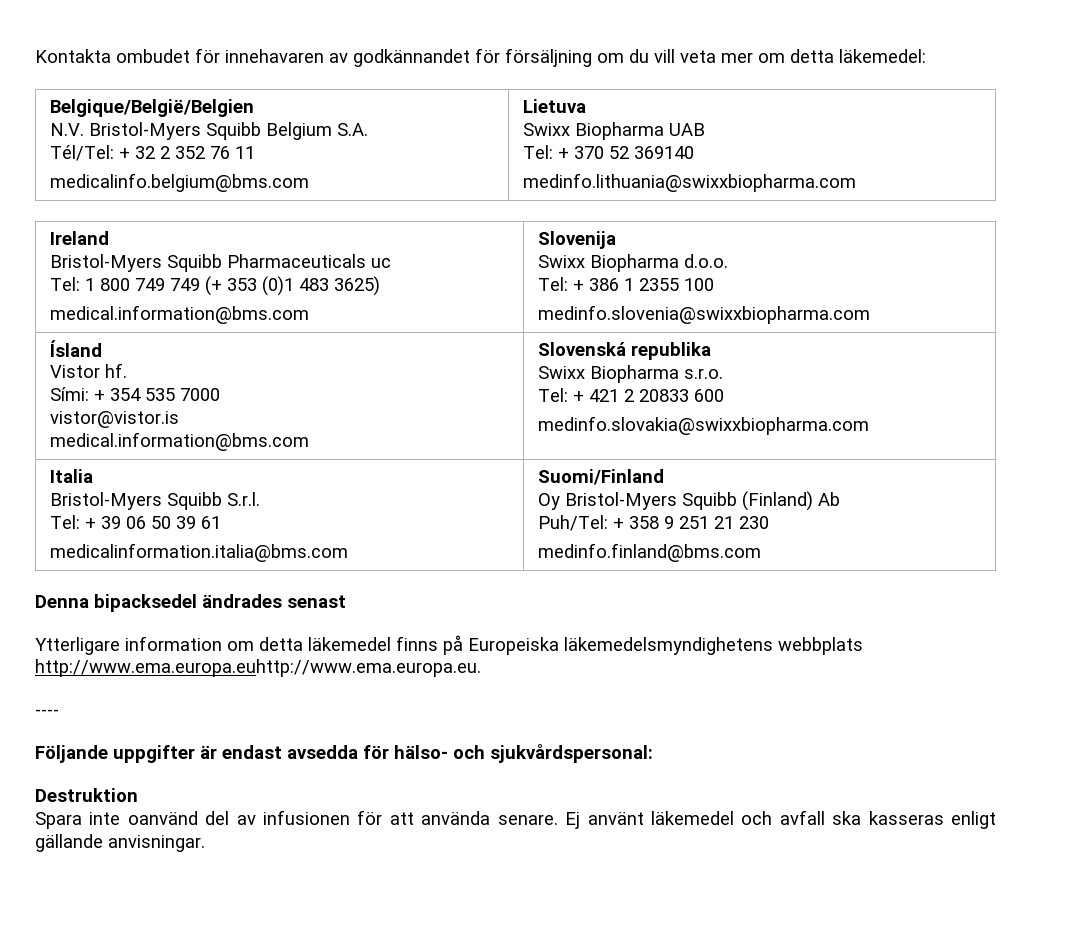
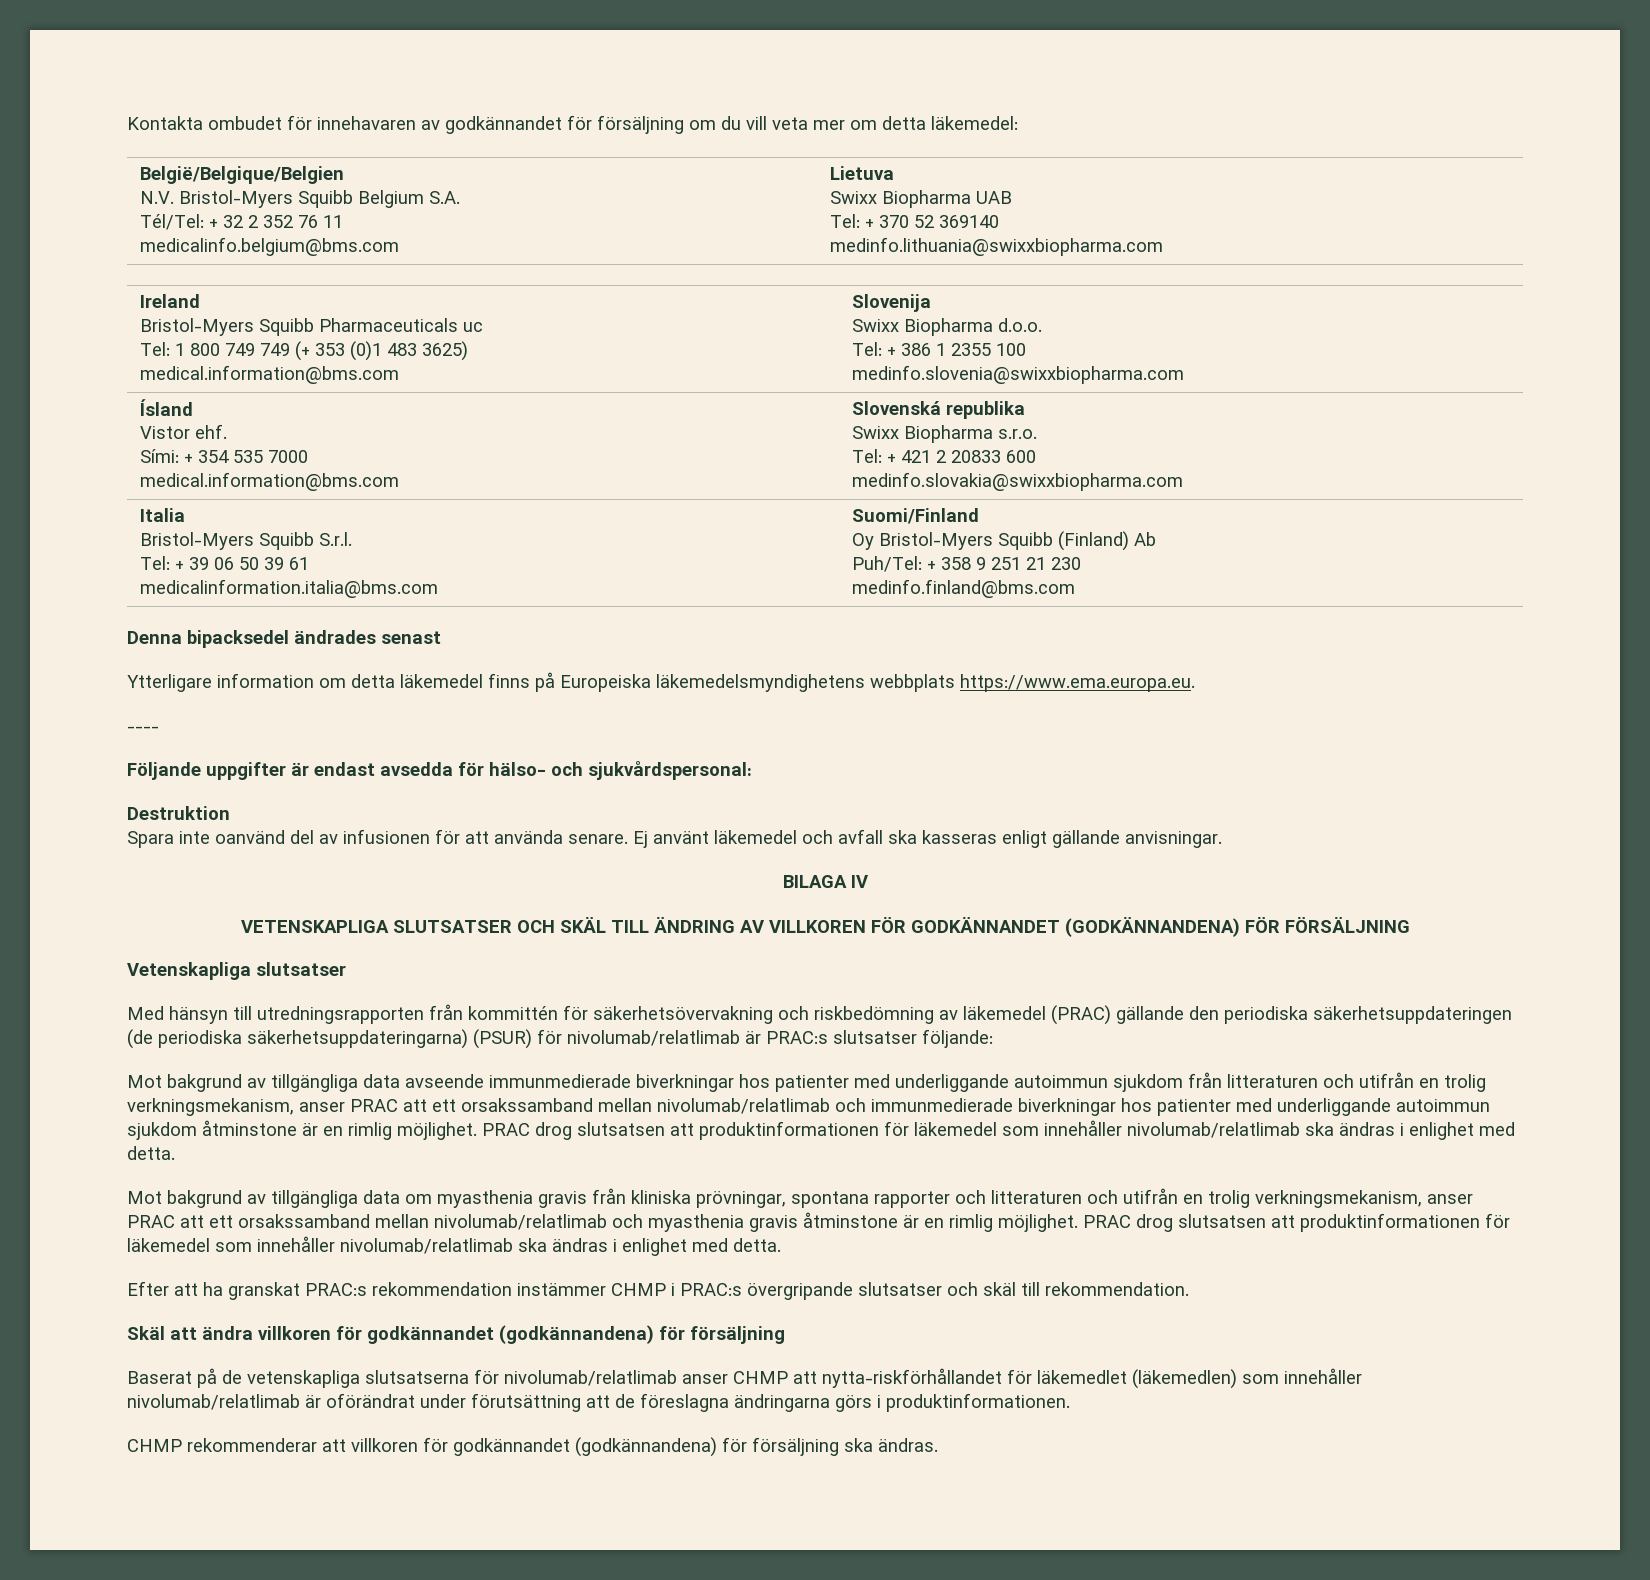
- Belgique/België/Belgien
+ België/Belgique/Belgien
  Ísland
- Vistor hf.
+ Vistor ehf.
  Sími: + 354 535 7000
- vistor@vistor.is
- Ytterligare information om detta läkemedel finns på Europeiska läkemedelsmyndighetens webbplats http://www.ema.europa.euhttp://www.ema.europa.eu.
+ Ytterligare information om detta läkemedel finns på Europeiska läkemedelsmyndighetens webbplats https://www.ema.europa.eu.
+ BILAGA IV
+ VETENSKAPLIGA SLUTSATSER OCH SKÄL TILL ÄNDRING AV VILLKOREN FÖR GODKÄNNANDET (GODKÄNNANDENA) FÖR FÖRSÄLJNING
+ Vetenskapliga slutsatser
+ Med hänsyn till utredningsrapporten från kommittén för säkerhetsövervakning och riskbedömning av läkemedel (PRAC) gällande den periodiska säkerhetsuppdateringen (de periodiska säkerhetsuppdateringarna) (PSUR) för nivolumab/relatlimab är PRAC:s slutsatser följande:
+ Mot bakgrund av tillgängliga data avseende immunmedierade biverkningar hos patienter med underliggande autoimmun sjukdom från litteraturen och utifrån en trolig verkningsmekanism, anser PRAC att ett orsakssamband mellan nivolumab/relatlimab och immunmedierade biverkningar hos patienter med underliggande autoimmun sjukdom åtminstone är en rimlig möjlighet. PRAC drog slutsatsen att produktinformationen för läkemedel som innehåller nivolumab/relatlimab ska ändras i enlighet med detta.
+ Mot bakgrund av tillgängliga data om myasthenia gravis från kliniska prövningar, spontana rapporter och litteraturen och utifrån en trolig verkningsmekanism, anser PRAC att ett orsakssamband mellan nivolumab/relatlimab och myasthenia gravis åtminstone är en rimlig möjlighet. PRAC drog slutsatsen att produktinformationen för läkemedel som innehåller nivolumab/relatlimab ska ändras i enlighet med detta.
+ Efter att ha granskat PRAC:s rekommendation instämmer CHMP i PRAC:s övergripande slutsatser och skäl till rekommendation.
+ Skäl att ändra villkoren för godkännandet (godkännandena) för försäljning
+ Baserat på de vetenskapliga slutsatserna för nivolumab/relatlimab anser CHMP att nytta-riskförhållandet för läkemedlet (läkemedlen) som innehåller nivolumab/relatlimab är oförändrat under förutsättning att de föreslagna ändringarna görs i produktinformationen.
+ CHMP rekommenderar att villkoren för godkännandet (godkännandena) för försäljning ska ändras.

